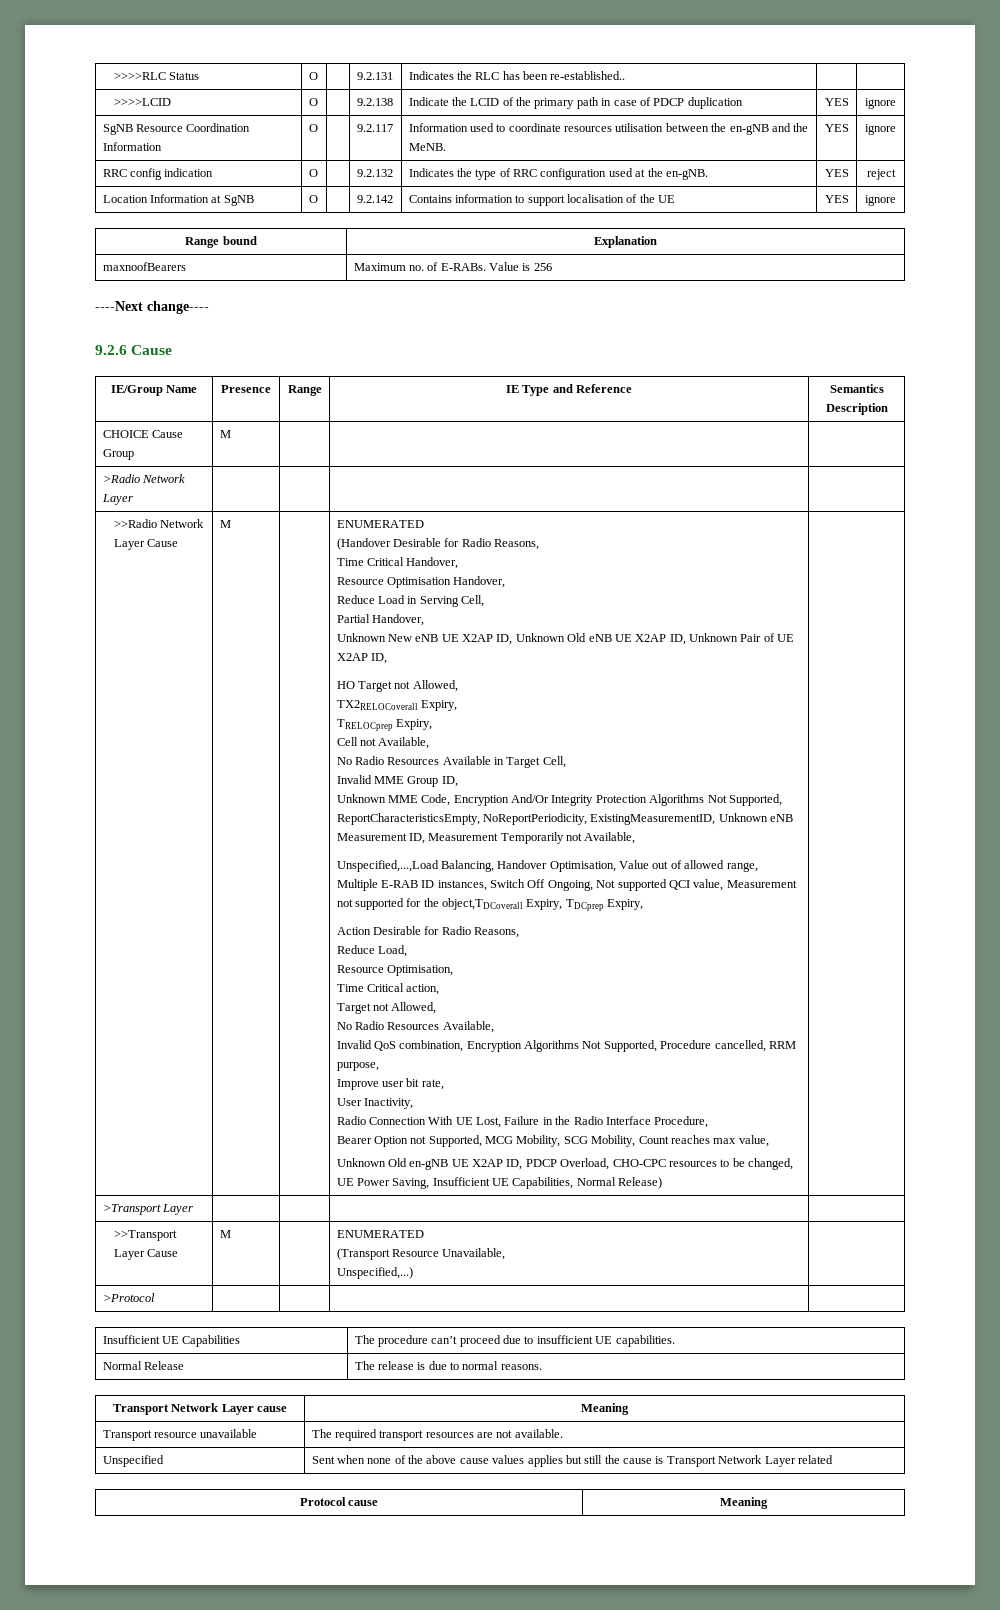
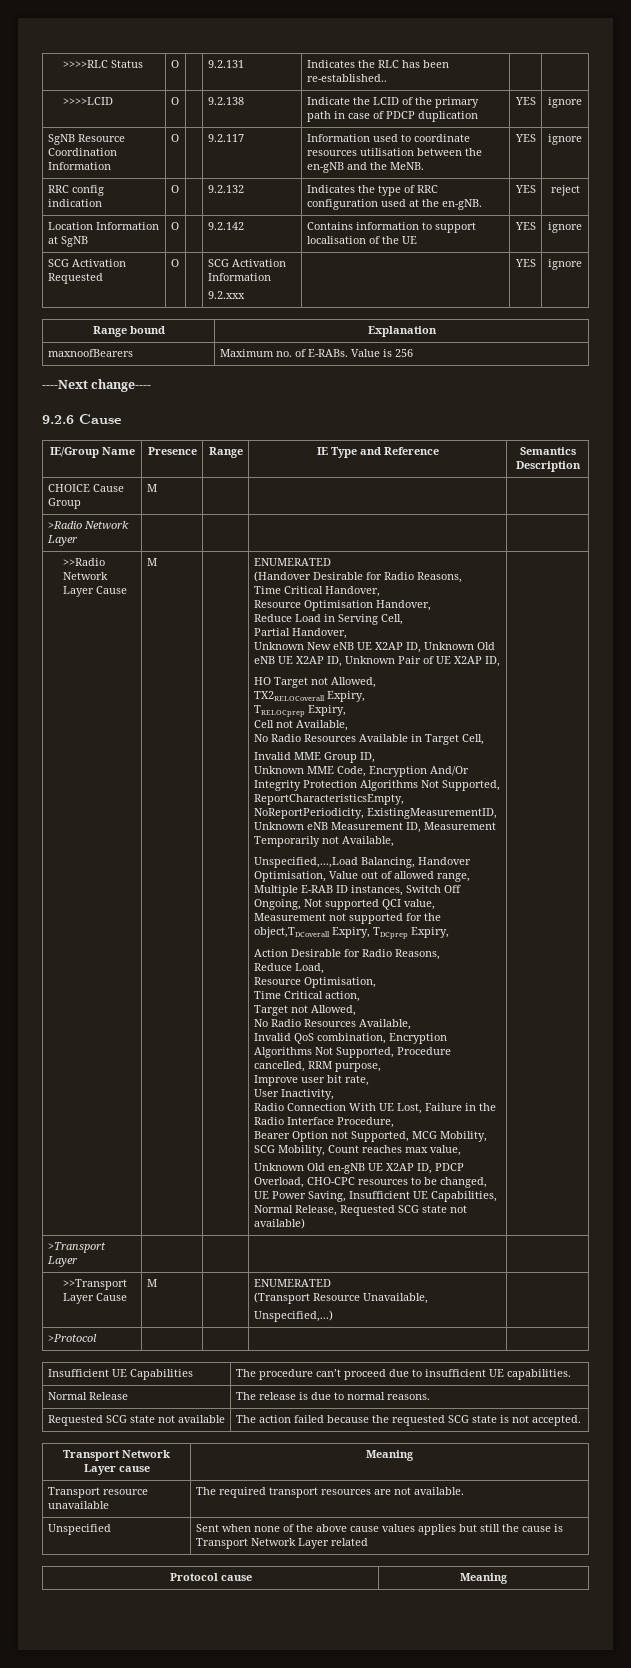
+ SCG Activation Requested | O | | SCG Activation Information
+ 9.2.xxx | | YES | ignore
- Unknown Old en-gNB UE X2AP ID, PDCP Overload, CHO-CPC resources to be changed, UE Power Saving, Insufficient UE Capabilities, Normal Release)
+ Unknown Old en-gNB UE X2AP ID, PDCP Overload, CHO-CPC resources to be changed, UE Power Saving, Insufficient UE Capabilities, Normal Release, Requested SCG state not available)
+ Requested SCG state not available | The action failed because the requested SCG state is not accepted.

